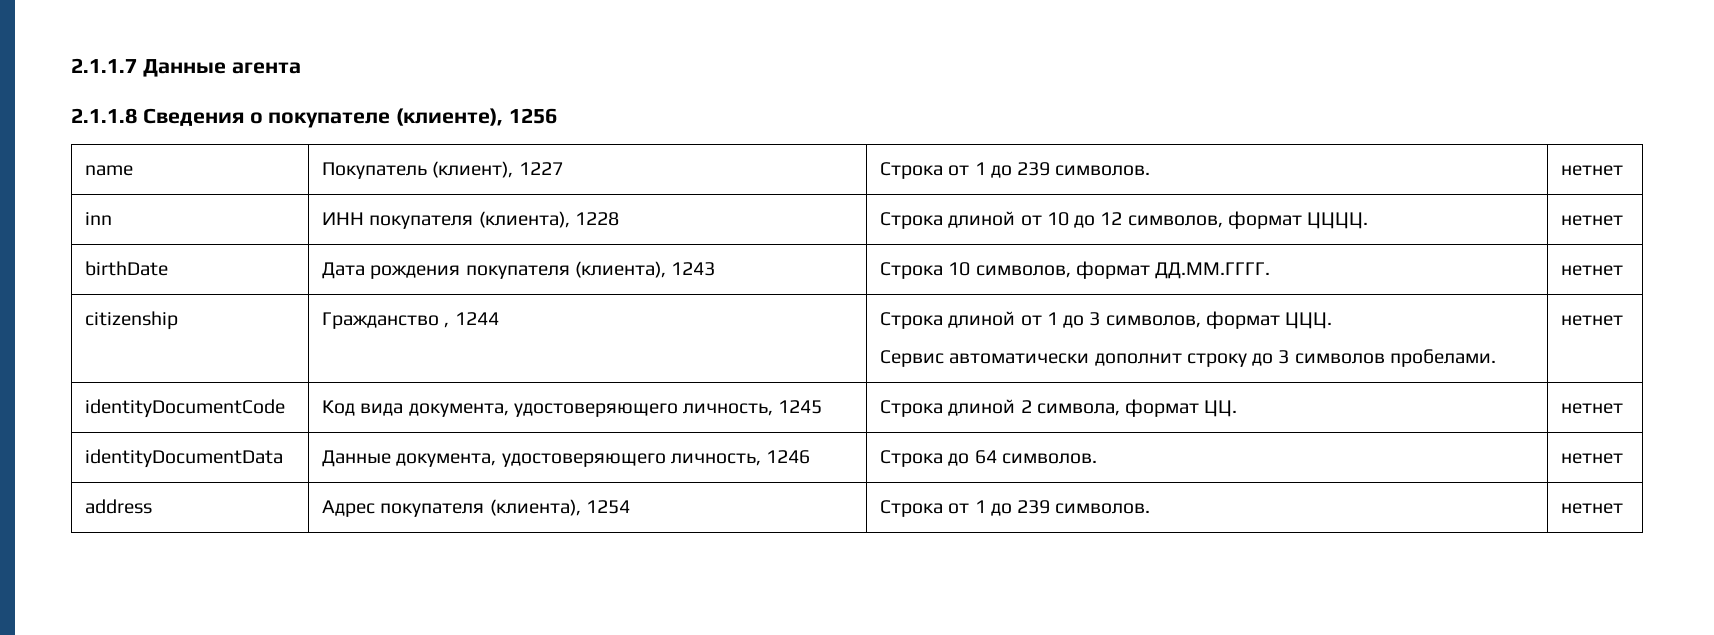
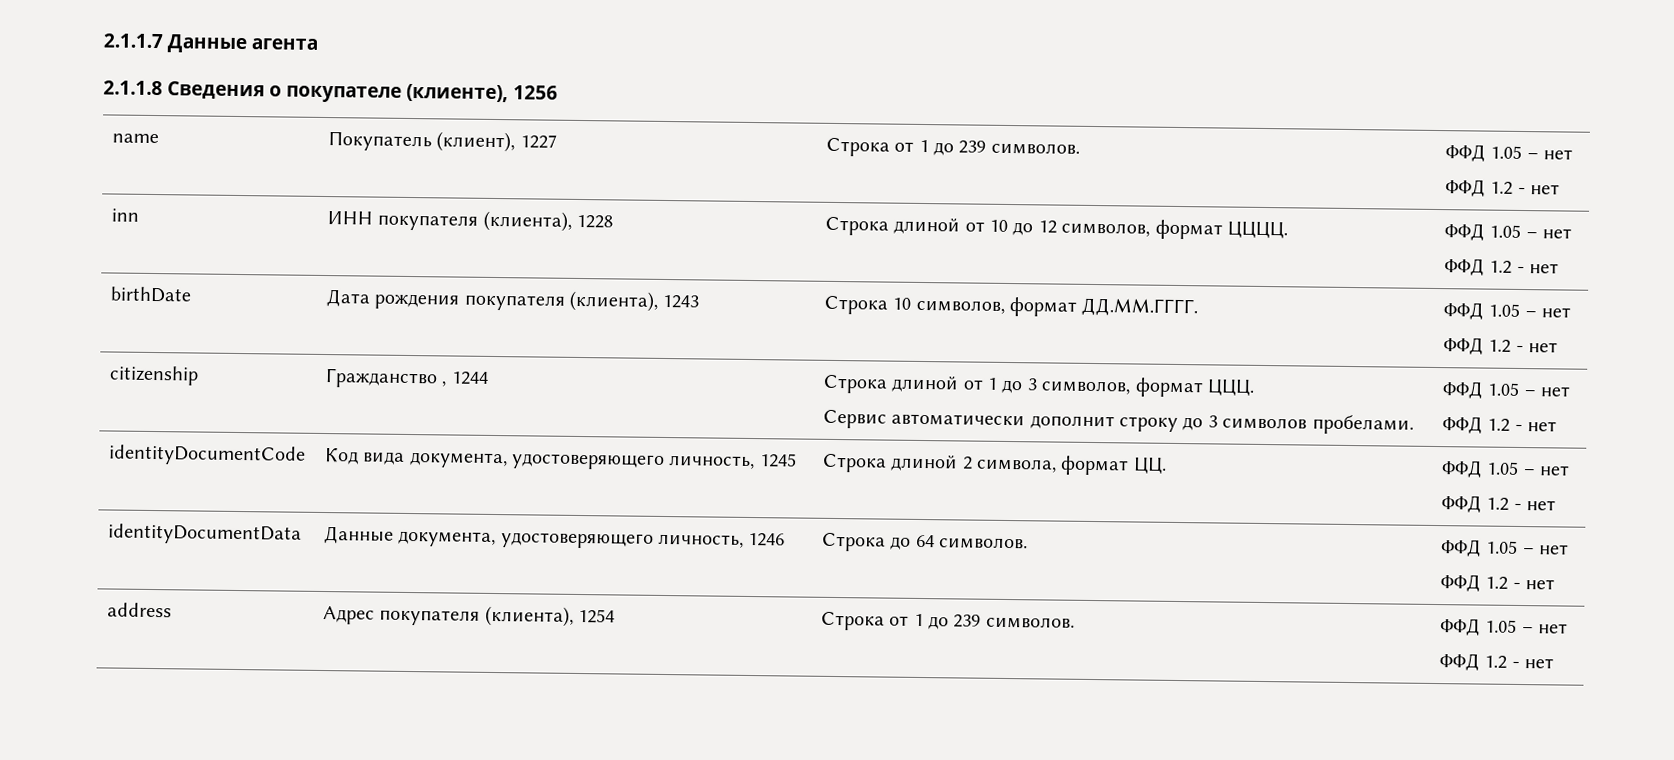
- name | Покупатель (клиент), 1227 | Строка от 1 до 239 символов. | нетнет
+ name | Покупатель (клиент), 1227 | Строка от 1 до 239 символов. | ФФД 1.05 – нет
+ ФФД 1.2 - нет
- inn | ИНН покупателя (клиента), 1228 | Строка длиной от 10 до 12 символов, формат ЦЦЦЦ. | нетнет
+ inn | ИНН покупателя (клиента), 1228 | Строка длиной от 10 до 12 символов, формат ЦЦЦЦ. | ФФД 1.05 – нет
+ ФФД 1.2 - нет
- birthDate | Дата рождения покупателя (клиента), 1243 | Строка 10 символов, формат ДД.ММ.ГГГГ. | нетнет
+ birthDate | Дата рождения покупателя (клиента), 1243 | Строка 10 символов, формат ДД.ММ.ГГГГ. | ФФД 1.05 – нет
+ ФФД 1.2 - нет
  citizenship | Гражданство , 1244 | Строка длиной от 1 до 3 символов, формат ЦЦЦ.
- Сервис автоматически дополнит строку до 3 символов пробелами. | нетнет
+ Сервис автоматически дополнит строку до 3 символов пробелами. | ФФД 1.05 – нет
+ ФФД 1.2 - нет
- identityDocumentCode | Код вида документа, удостоверяющего личность, 1245 | Строка длиной 2 символа, формат ЦЦ. | нетнет
+ identityDocumentCode | Код вида документа, удостоверяющего личность, 1245 | Строка длиной 2 символа, формат ЦЦ. | ФФД 1.05 – нет
+ ФФД 1.2 - нет
- identityDocumentData | Данные документа, удостоверяющего личность, 1246 | Строка до 64 символов. | нетнет
+ identityDocumentData | Данные документа, удостоверяющего личность, 1246 | Строка до 64 символов. | ФФД 1.05 – нет
+ ФФД 1.2 - нет
- address | Адрес покупателя (клиента), 1254 | Строка от 1 до 239 символов. | нетнет
+ address | Адрес покупателя (клиента), 1254 | Строка от 1 до 239 символов. | ФФД 1.05 – нет
+ ФФД 1.2 - нет

